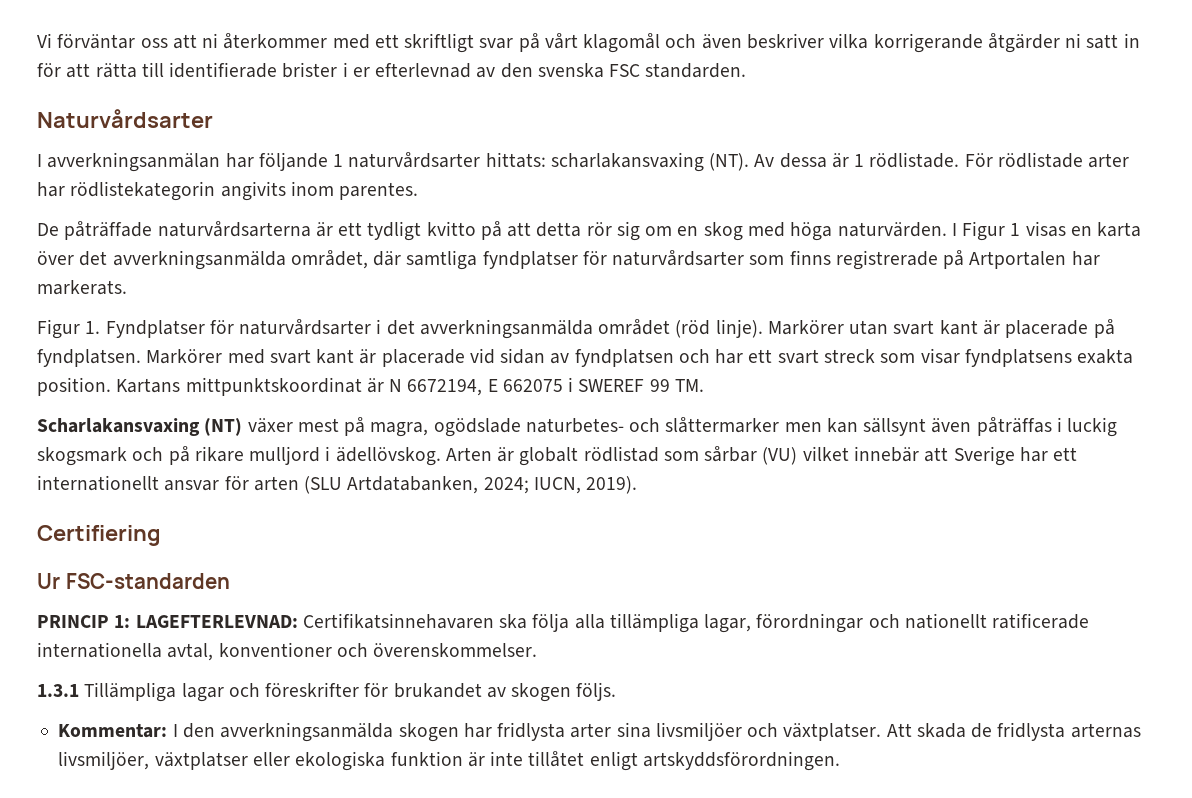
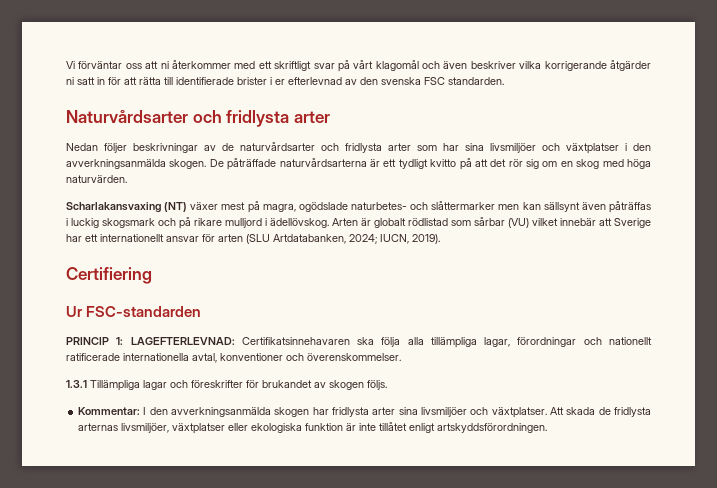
- Naturvårdsarter
- I avverkningsanmälan har följande 1 naturvårdsarter hittats: scharlakansvaxing (NT). Av dessa är 1 rödlistade. För rödlistade arter har rödlistekategorin angivits inom parentes.
- De påträffade naturvårdsarterna är ett tydligt kvitto på att detta rör sig om en skog med höga naturvärden. I Figur 1 visas en karta över det avverkningsanmälda området, där samtliga fyndplatser för naturvårdsarter som finns registrerade på Artportalen har markerats.
- Figur 1. Fyndplatser för naturvårdsarter i det avverkningsanmälda området (röd linje). Markörer utan svart kant är placerade på fyndplatsen. Markörer med svart kant är placerade vid sidan av fyndplatsen och har ett svart streck som visar fyndplatsens exakta position. Kartans mittpunktskoordinat är N 6672194, E 662075 i SWEREF 99 TM.
+ Naturvårdsarter och fridlysta arter
+ Nedan följer beskrivningar av de naturvårdsarter och fridlysta arter som har sina livsmiljöer och växtplatser i den avverkningsanmälda skogen. De påträffade naturvårdsarterna är ett tydligt kvitto på att det rör sig om en skog med höga naturvärden.

